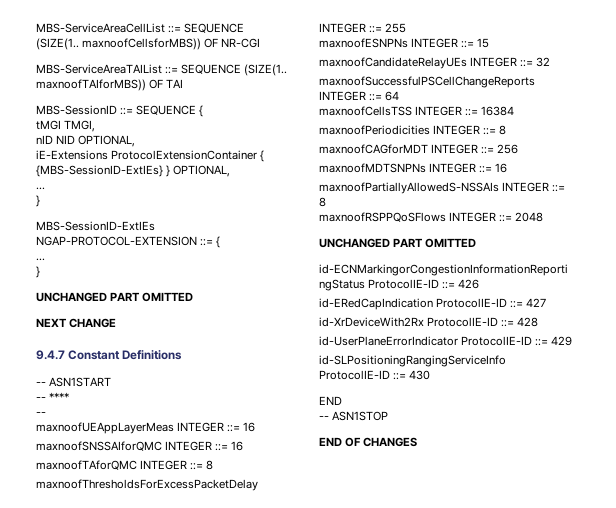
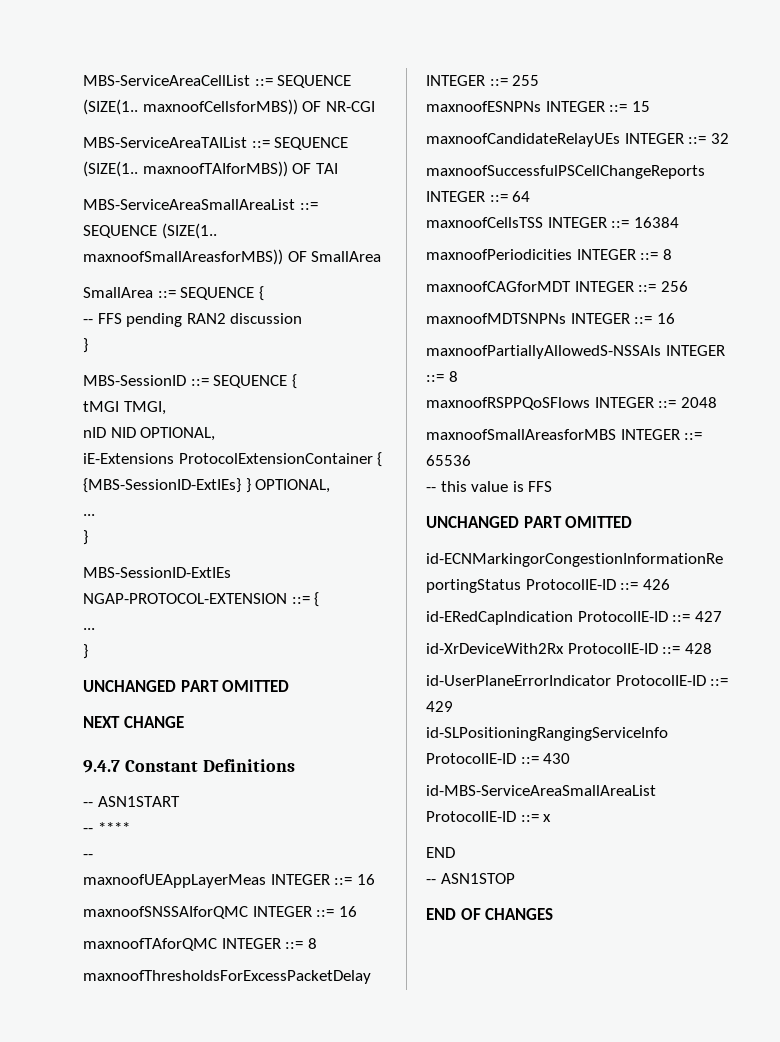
+ MBS-ServiceAreaSmallAreaList ::= SEQUENCE (SIZE(1.. maxnoofSmallAreasforMBS)) OF SmallArea
+ SmallArea ::= SEQUENCE {
+ -- FFS pending RAN2 discussion
+ }
+ maxnoofSmallAreasforMBS INTEGER ::= 65536
+ -- this value is FFS
+ id-MBS-ServiceAreaSmallAreaList ProtocolIE-ID ::= x

